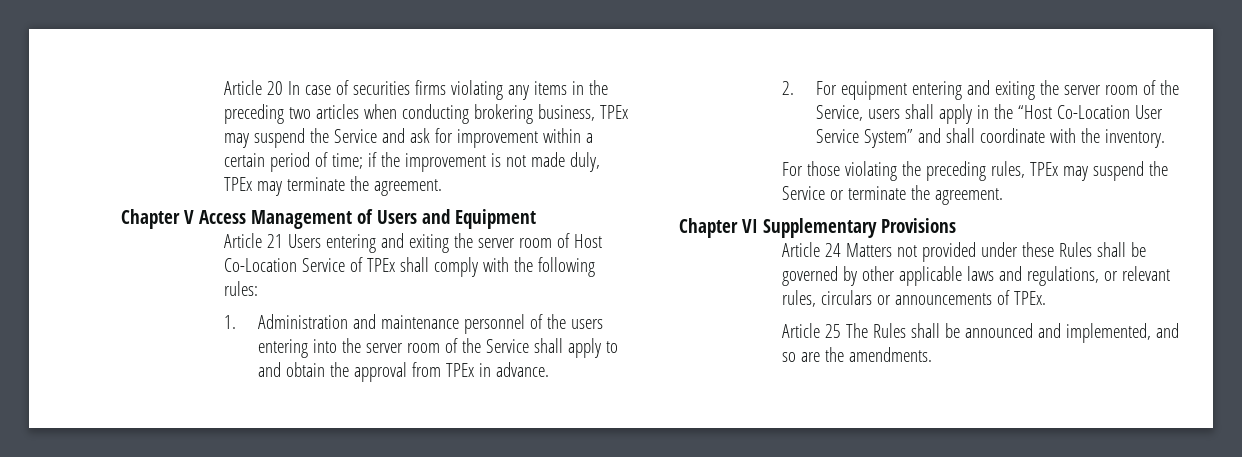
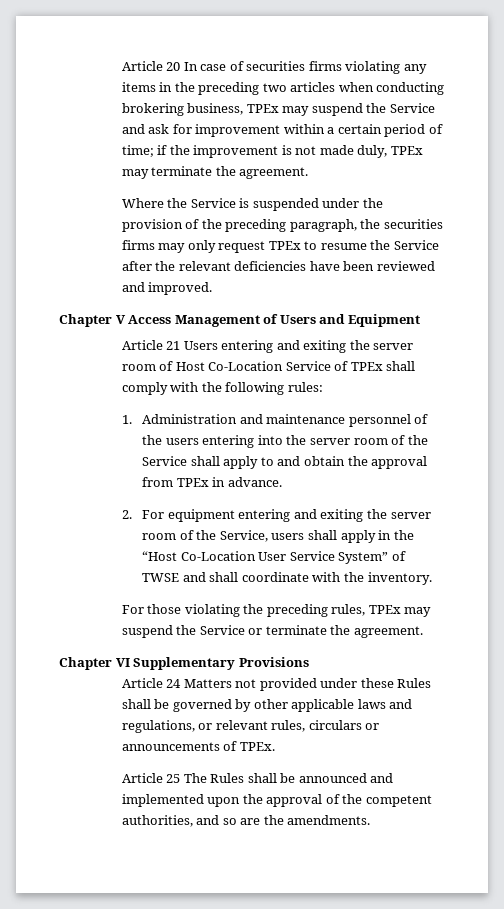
+ Where the Service is suspended under the provision of the preceding paragraph, the securities firms may only request TPEx to resume the Service after the relevant deficiencies have been reviewed and improved.
- 2. For equipment entering and exiting the server room of the Service, users shall apply in the “Host Co-Location User Service System” and shall coordinate with the inventory.
+ 2. For equipment entering and exiting the server room of the Service, users shall apply in the “Host Co-Location User Service System” of TWSE and shall coordinate with the inventory.
- Article 25 The Rules shall be announced and implemented, and so are the amendments.
+ Article 25 The Rules shall be announced and implemented upon the approval of the competent authorities, and so are the amendments.

